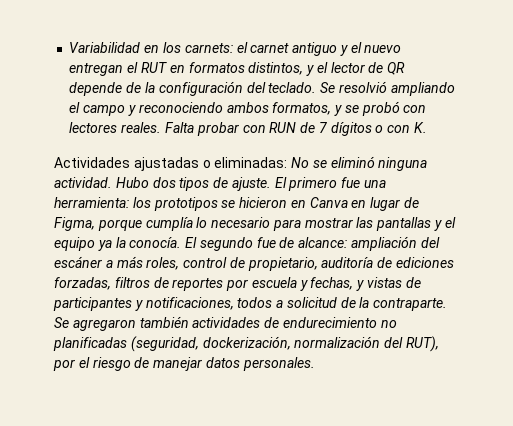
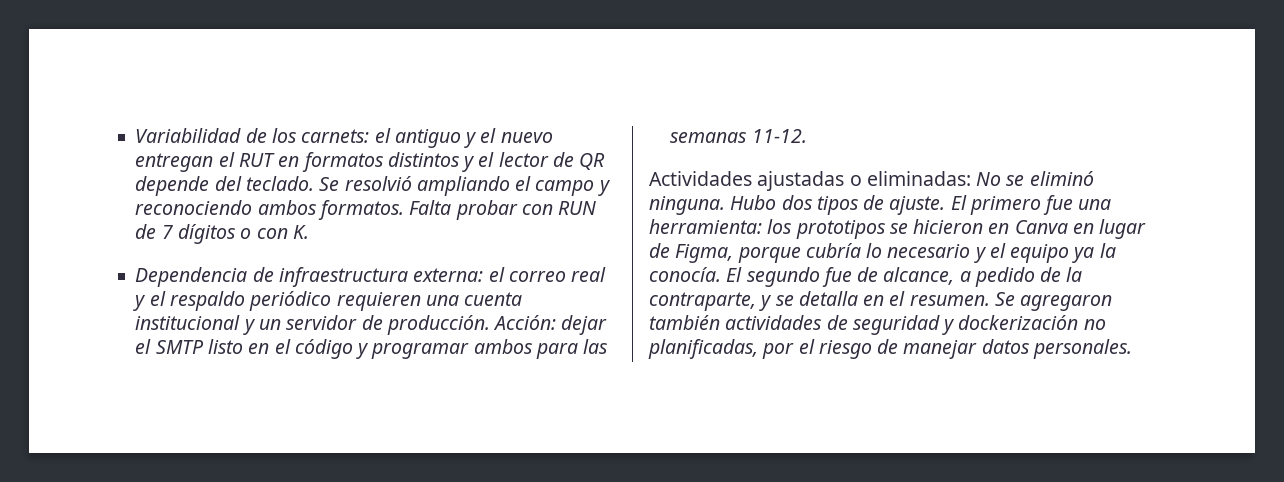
- Variabilidad en los carnets: el carnet antiguo y el nuevo entregan el RUT en formatos distintos, y el lector de QR depende de la configuración del teclado.
+ Variabilidad de los carnets: el antiguo y el nuevo entregan el RUT en formatos distintos y el lector de QR depende del teclado.
- Se resolvió ampliando el campo y reconociendo ambos formatos, y se probó con lectores reales.
+ Se resolvió ampliando el campo y reconociendo ambos formatos.
+ Dependencia de infraestructura externa: el correo real y el respaldo periódico requieren una cuenta institucional y un servidor de producción. Acción: dejar el SMTP listo en el código y programar ambos para las semanas 11-12.
- Actividades ajustadas o eliminadas: No se eliminó ninguna actividad.
+ Actividades ajustadas o eliminadas: No se eliminó ninguna.
- El primero fue una herramienta: los prototipos se hicieron en Canva en lugar de Figma, porque cumplía lo necesario para mostrar las pantallas y el equipo ya la conocía.
+ El primero fue una herramienta: los prototipos se hicieron en Canva en lugar de Figma, porque cubría lo necesario y el equipo ya la conocía.
- El segundo fue de alcance: ampliación del escáner a más roles, control de propietario, auditoría de ediciones forzadas, filtros de reportes por escuela y fechas, y vistas de participantes y notificaciones, todos a solicitud de la contraparte.
+ El segundo fue de alcance, a pedido de la contraparte, y se detalla en el resumen.
- Se agregaron también actividades de endurecimiento no planificadas (seguridad, dockerización, normalización del RUT), por el riesgo de manejar datos personales.
+ Se agregaron también actividades de seguridad y dockerización no planificadas, por el riesgo de manejar datos personales.

